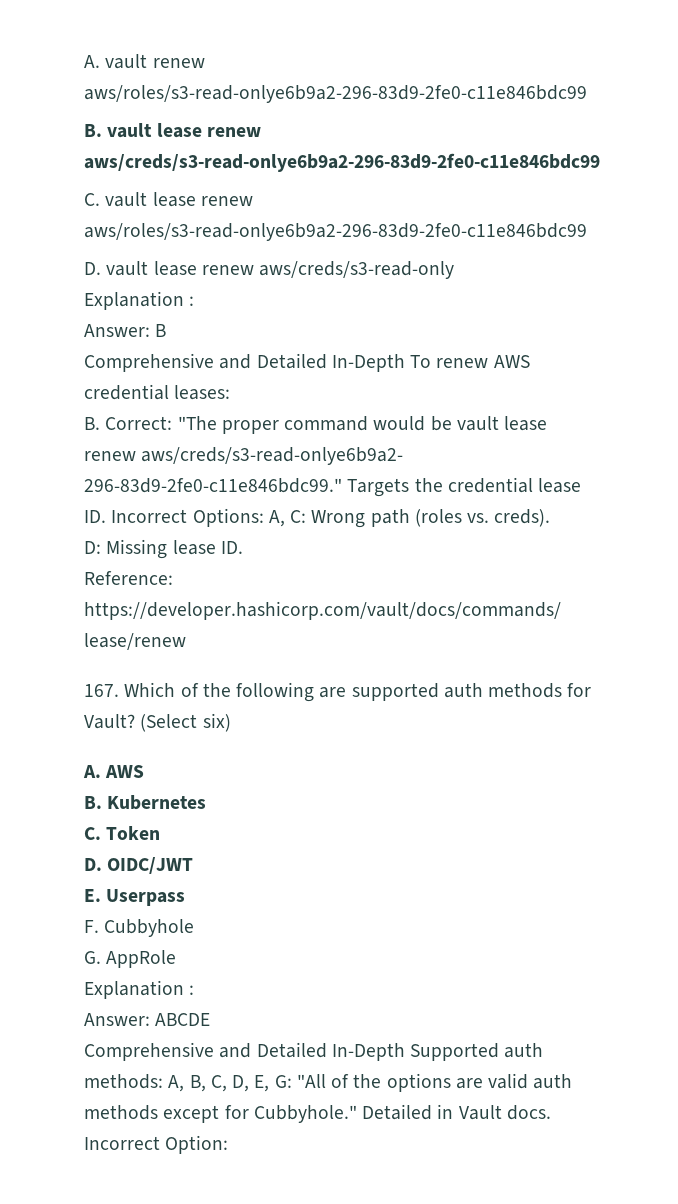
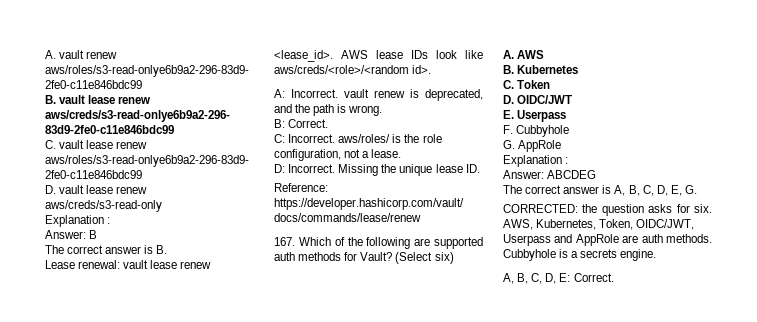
- Comprehensive and Detailed In-Depth To renew AWS credential leases:
- B. Correct: "The proper command would be vault lease renew aws/creds/s3-read-onlye6b9a2- 296-83d9-2fe0-c11e846bdc99." Targets the credential lease ID. Incorrect Options: A, C: Wrong path (roles vs. creds).
- D: Missing lease ID.
+ The correct answer is B.
+ Lease renewal: vault lease renew <lease_id>. AWS lease IDs look like aws/creds/<role>/<random id>.
+ A: Incorrect. vault renew is deprecated, and the path is wrong.
+ B: Correct.
+ C: Incorrect. aws/roles/ is the role configuration, not a lease.
+ D: Incorrect. Missing the unique lease ID.
- Answer: ABCDE
- Comprehensive and Detailed In-Depth Supported auth methods: A, B, C, D, E, G: "All of the options are valid auth methods except for Cubbyhole." Detailed in Vault docs. Incorrect Option:
+ Answer: ABCDEG
+ The correct answer is A, B, C, D, E, G.
+ CORRECTED: the question asks for six. AWS, Kubernetes, Token, OIDC/JWT, Userpass and AppRole are auth methods. Cubbyhole is a secrets engine.
+ A, B, C, D, E: Correct.

